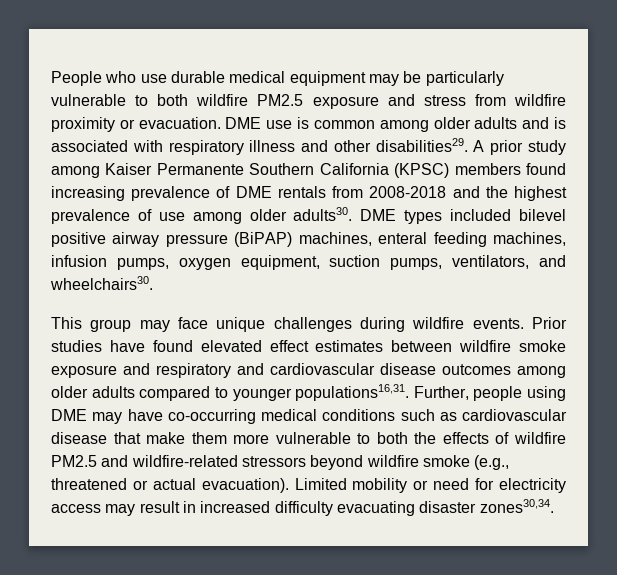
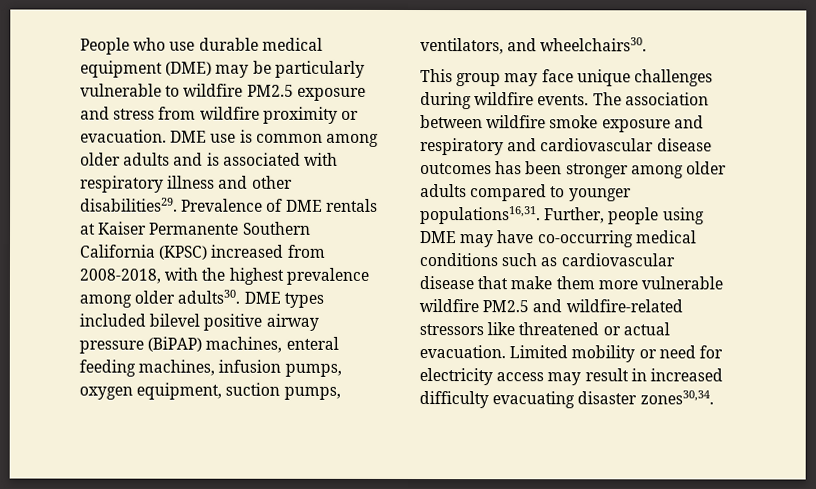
- People who use durable medical equipment may be particularly vulnerable to both wildfire PM2.5 exposure and stress from wildfire proximity or evacuation.
+ People who use durable medical equipment (DME) may be particularly vulnerable to wildfire PM2.5 exposure and stress from wildfire proximity or evacuation.
- A prior study among Kaiser Permanente Southern California (KPSC) members found increasing prevalence of DME rentals from 2008-2018 and the highest prevalence of use among older adults30.
+ Prevalence of DME rentals at Kaiser Permanente Southern California (KPSC) increased from 2008-2018, with the highest prevalence among older adults30.
- Prior studies have found elevated effect estimates between wildfire smoke exposure and respiratory and cardiovascular disease outcomes among older adults compared to younger populations16,31.
+ The association between wildfire smoke exposure and respiratory and cardiovascular disease outcomes has been stronger among older adults compared to younger populations16,31.
- Further, people using DME may have co-occurring medical conditions such as cardiovascular disease that make them more vulnerable to both the effects of wildfire PM2.5 and wildfire-related stressors beyond wildfire smoke (e.g., threatened or actual evacuation).
+ Further, people using DME may have co-occurring medical conditions such as cardiovascular disease that make them more vulnerable wildfire PM2.5 and wildfire-related stressors like threatened or actual evacuation.

